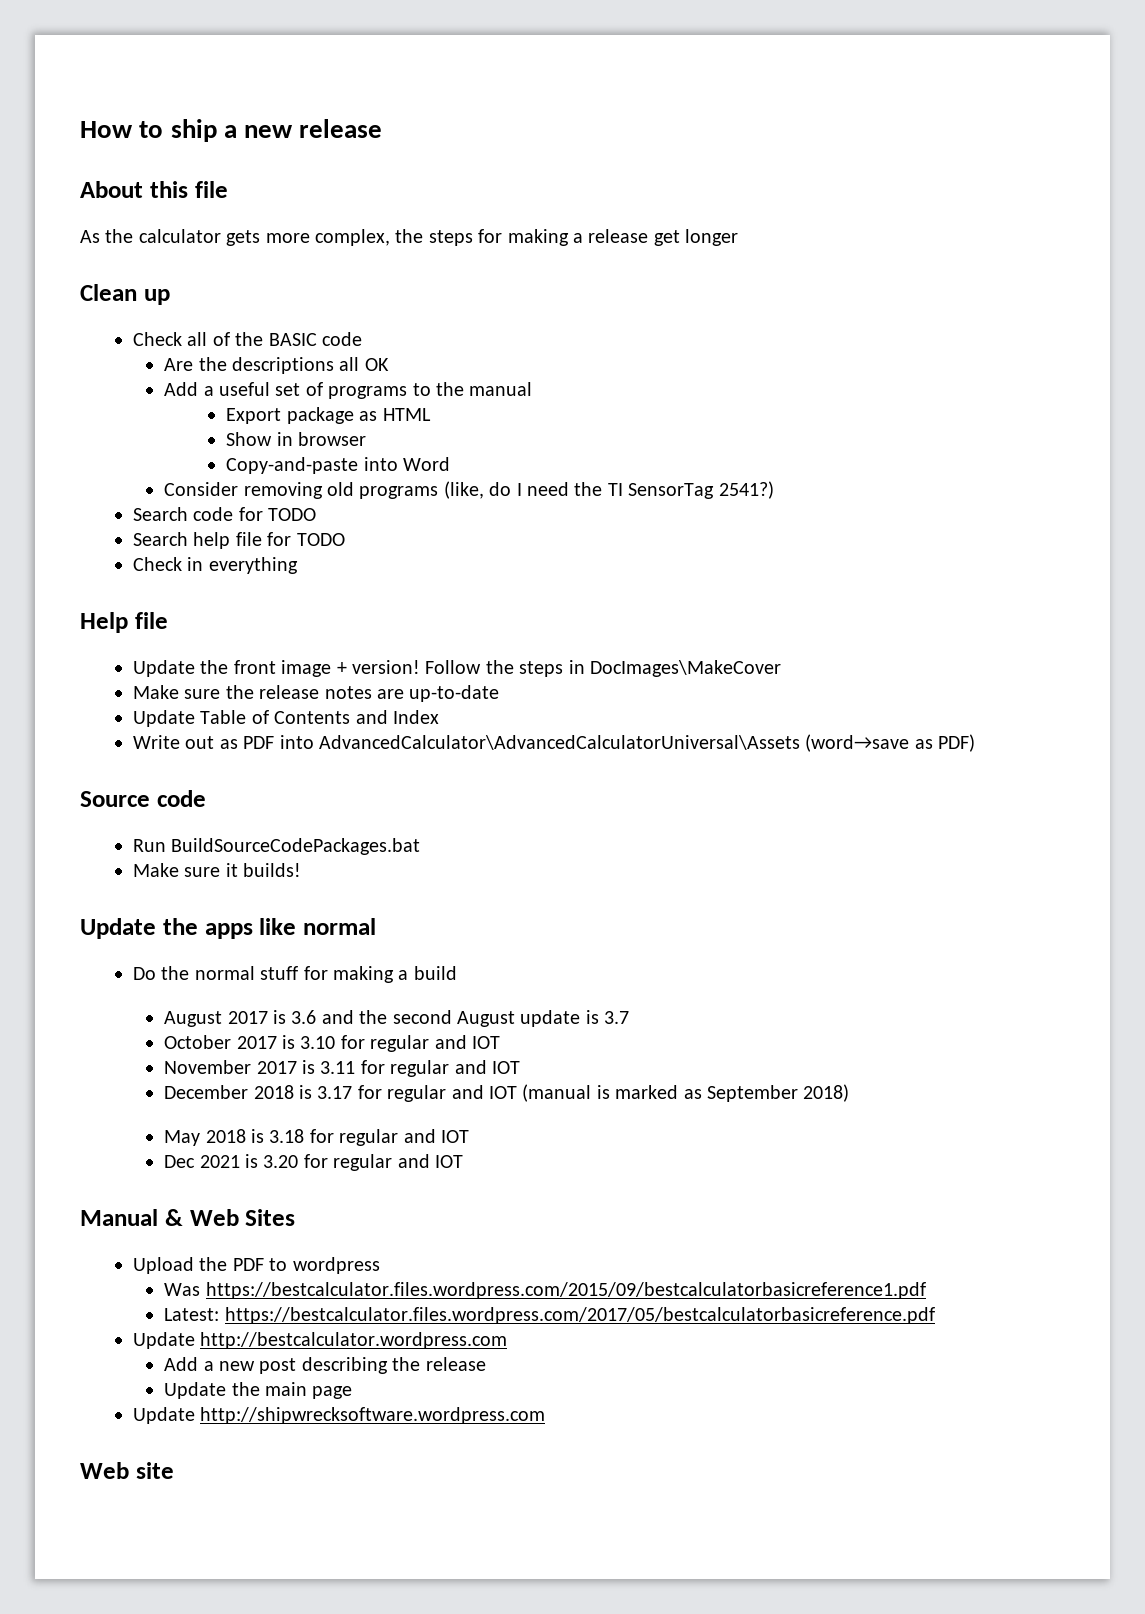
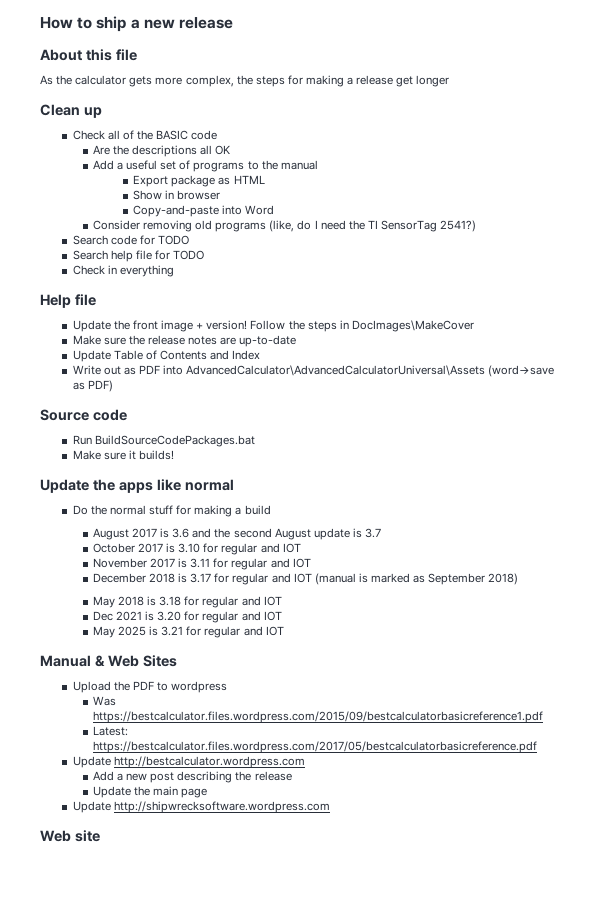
+ May 2025 is 3.21 for regular and IOT

